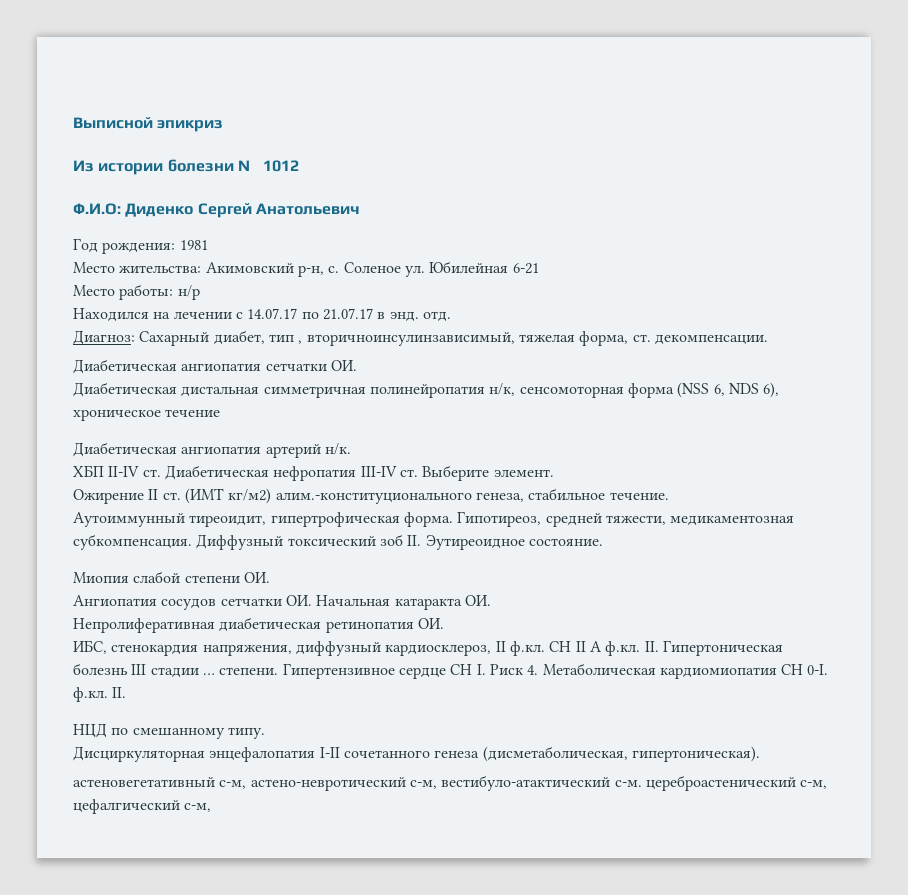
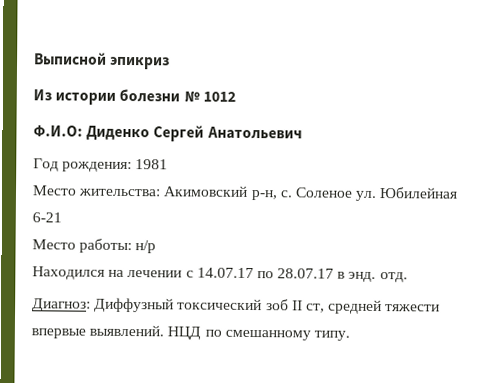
- Находился на лечении с 14.07.17 по 21.07.17 в энд. отд.
+ Находился на лечении с 14.07.17 по 28.07.17 в энд. отд.
- Диагноз: Сахарный диабет, тип , вторичноинсулинзависимый, тяжелая форма, ст. декомпенсации.
- Диабетическая ангиопатия сетчатки ОИ.
- Диабетическая дистальная симметричная полинейропатия н/к, сенсомоторная форма (NSS 6, NDS 6), хроническое течение
- Диабетическая ангиопатия артерий н/к.
- ХБП II-IV ст. Диабетическая нефропатия III-IV ст. Выберите элемент.
- Ожирение II ст. (ИМТ кг/м2) алим.-конституционального генеза, стабильное течение.
- Аутоиммунный тиреоидит, гипертрофическая форма. Гипотиреоз, средней тяжести, медикаментозная субкомпенсация. Диффузный токсический зоб II. Эутиреоидное состояние.
- Миопия слабой степени ОИ.
- Ангиопатия сосудов сетчатки ОИ. Начальная катаракта ОИ.
- Непролиферативная диабетическая ретинопатия ОИ.
- ИБС, стенокардия напряжения, диффузный кардиосклероз, II ф.кл. СН II А ф.кл. II. Гипертоническая болезнь III стадии … степени. Гипертензивное сердце СН I. Риск 4. Метаболическая кардиомиопатия СН 0-I. ф.кл. II.
- НЦД по смешанному типу.
- Дисциркуляторная энцефалопатия I-II сочетанного генеза (дисметаболическая, гипертоническая).
- астеновегетативный с-м, астено-невротический с-м, вестибуло-атактический с-м. цереброастенический с-м, цефалгический с-м,
+ Диагноз: Диффузный токсический зоб II ст, средней тяжести впервые выявлений. НЦД по смешанному типу.

